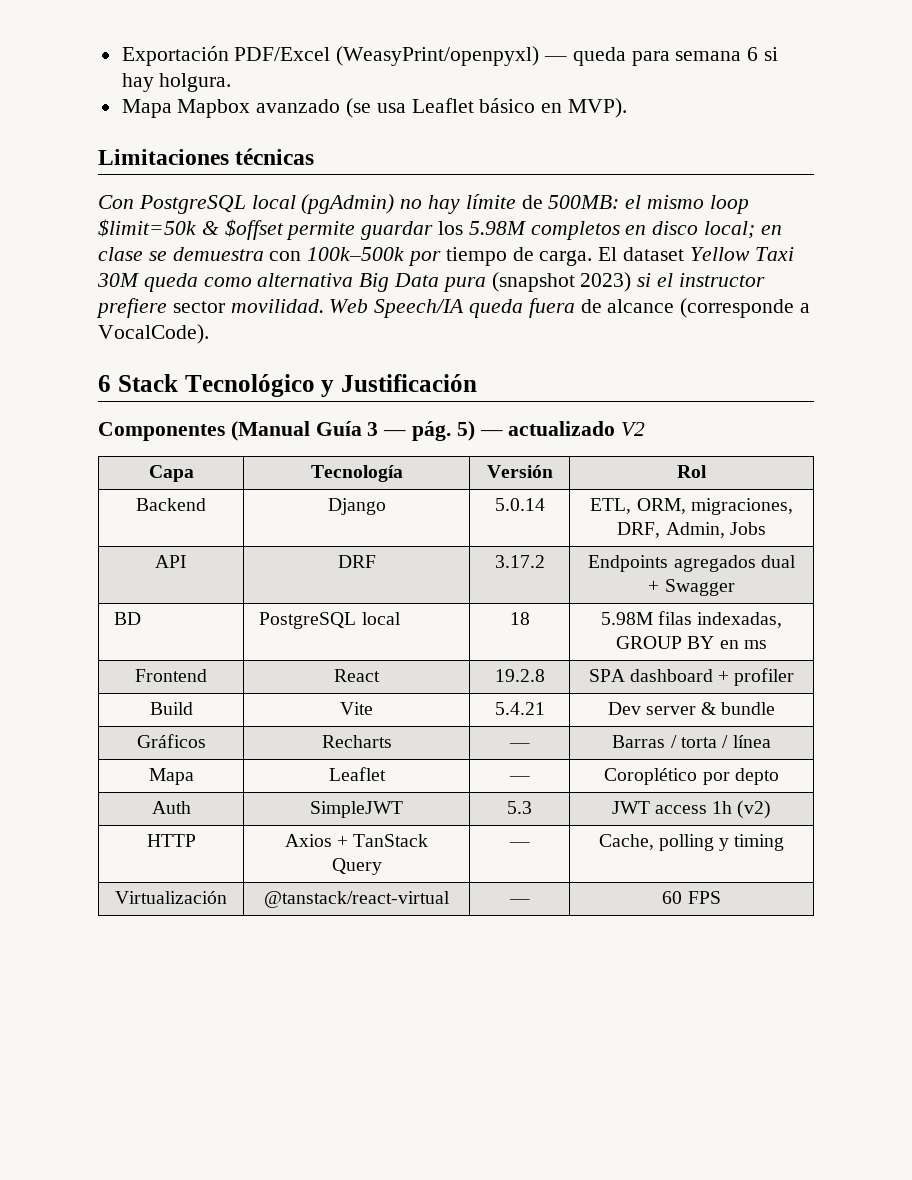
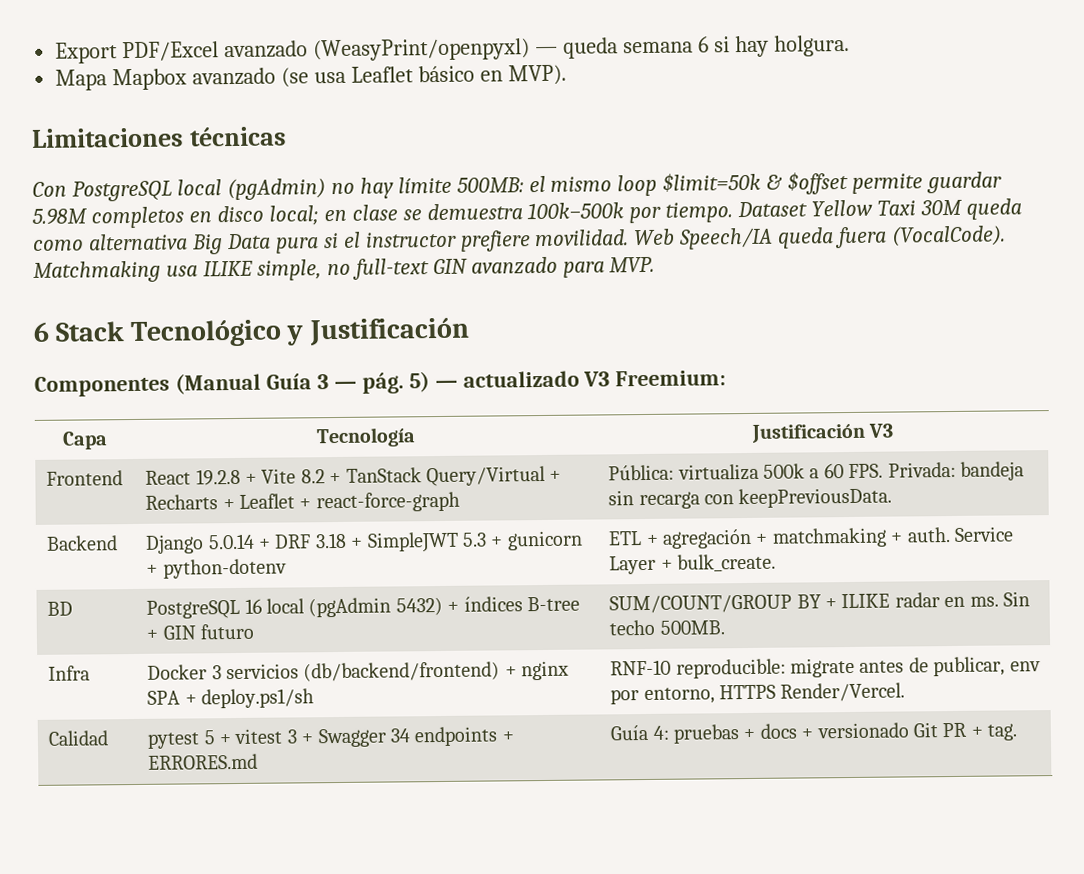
- Exportación PDF/Excel (WeasyPrint/openpyxl) — queda para semana 6 si hay holgura.
+ Export PDF/Excel avanzado (WeasyPrint/openpyxl) — queda semana 6 si hay holgura.
- Con PostgreSQL local (pgAdmin) no hay límite de 500MB: el mismo loop $limit=50k & $offset permite guardar los 5.98M completos en disco local; en clase se demuestra con 100k–500k por tiempo de carga. El dataset Yellow Taxi 30M queda como alternativa Big Data pura (snapshot 2023) si el instructor prefiere sector movilidad.
+ Con PostgreSQL local (pgAdmin) no hay límite 500MB: el mismo loop $limit=50k & $offset permite guardar 5.98M completos en disco local; en clase se demuestra 100k–500k por tiempo. Dataset Yellow Taxi 30M queda como alternativa Big Data pura si el instructor prefiere movilidad.
- Web Speech/IA queda fuera de alcance (corresponde a VocalCode).
+ Web Speech/IA queda fuera (VocalCode). Matchmaking usa ILIKE simple, no full-text GIN avanzado para MVP.
- 5) — actualizado V2
+ 5) — actualizado V3 Freemium:
- Capa | Tecnología | Versión | Rol
- Backend | Django | 5.0.14 | ETL, ORM, migraciones, DRF, Admin, Jobs
- API | DRF | 3.17.2 | Endpoints agregados dual + Swagger
+ Capa | Tecnología | Justificación V3
+ Frontend | React 19.2.8 + Vite 8.2 + TanStack Query/Virtual + Recharts + Leaflet + react-force-graph | Pública: virtualiza 500k a 60 FPS. Privada: bandeja sin recarga con keepPreviousData.
+ Backend | Django 5.0.14 + DRF 3.18 + SimpleJWT 5.3 + gunicorn + python-dotenv | ETL + agregación + matchmaking + auth. Service Layer + bulk_create.
- BD | PostgreSQL local | 18 | 5.98M filas indexadas, GROUP BY en ms
- Frontend | React | 19.2.8 | SPA dashboard + profiler
- Build | Vite | 5.4.21 | Dev server & bundle
- Gráficos | Recharts | — | Barras / torta / línea
- Mapa | Leaflet | — | Coroplético por depto
- Auth | SimpleJWT | 5.3 | JWT access 1h (v2)
- HTTP | Axios + TanStack Query | — | Cache, polling y timing
- Virtualización | @tanstack/react-virtual | — | 60 FPS
+ BD | PostgreSQL 16 local (pgAdmin 5432) + índices B-tree + GIN futuro | SUM/COUNT/GROUP BY + ILIKE radar en ms. Sin techo 500MB.
+ Infra | Docker 3 servicios (db/backend/frontend) + nginx SPA + deploy.ps1/sh | RNF-10 reproducible: migrate antes de publicar, env por entorno, HTTPS Render/Vercel.
+ Calidad | pytest 5 + vitest 3 + Swagger 34 endpoints + ERRORES.md | Guía 4: pruebas + docs + versionado Git PR + tag.

